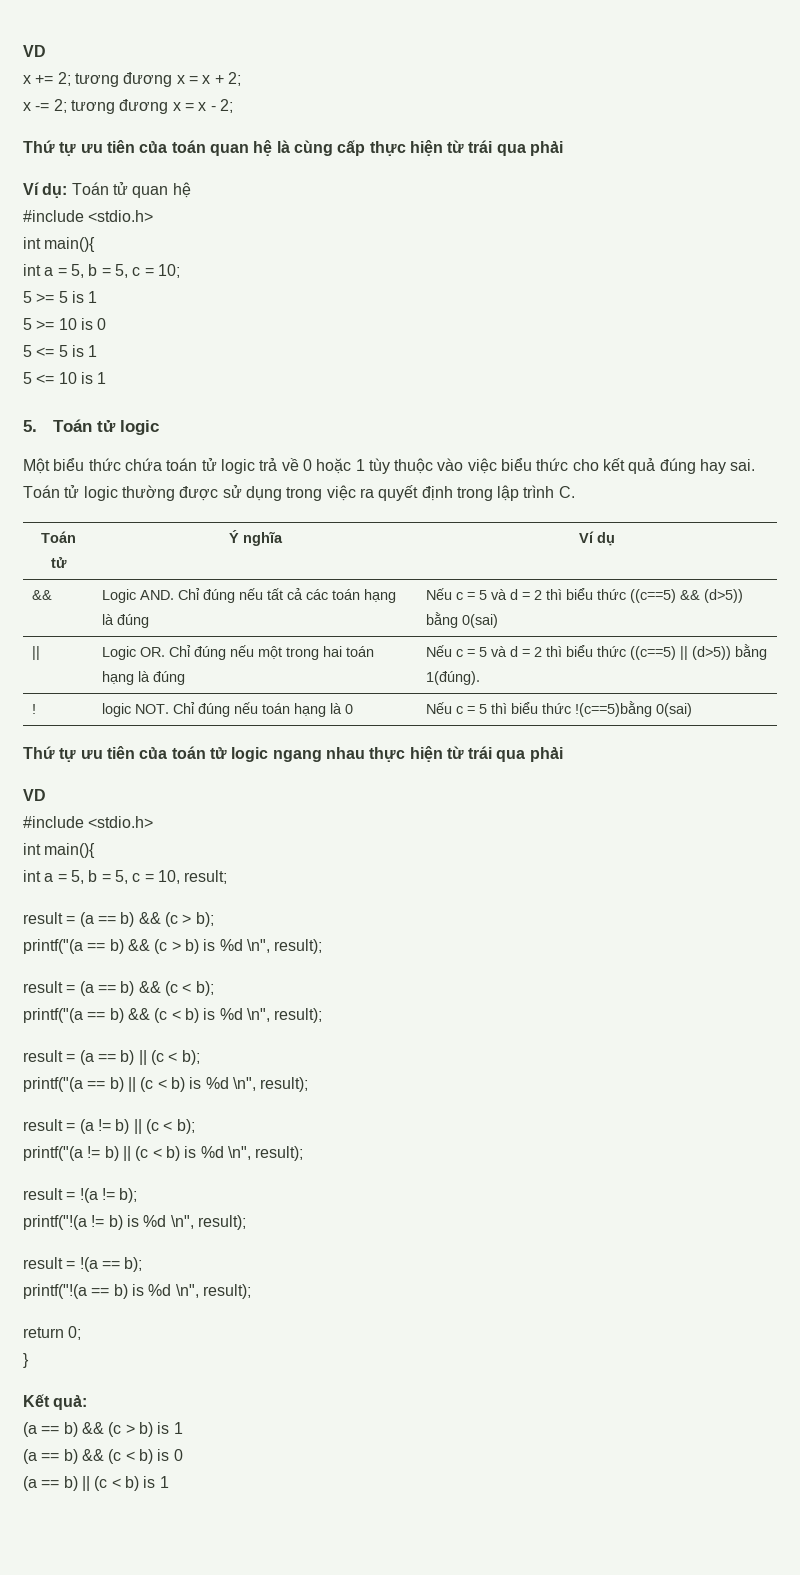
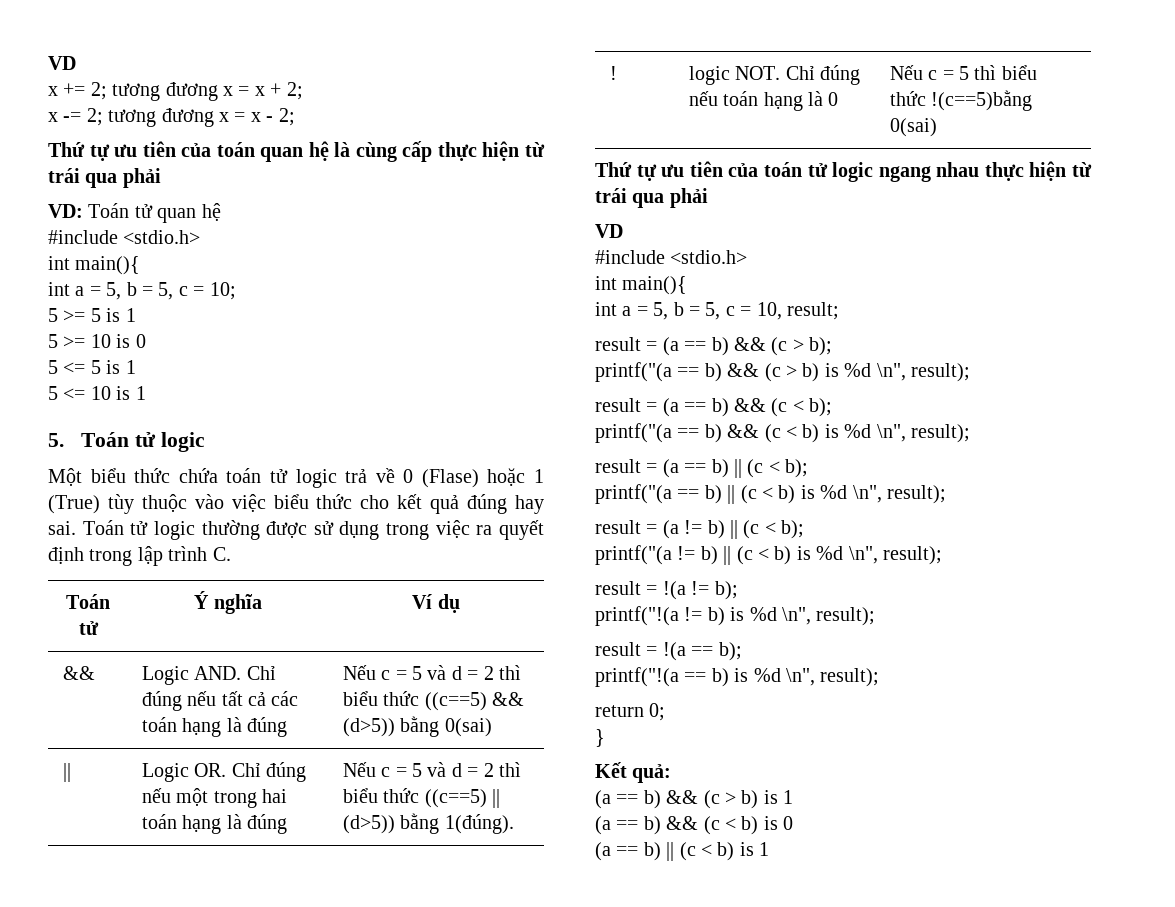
- Ví dụ: Toán tử quan hệ
+ VD: Toán tử quan hệ
- Một biểu thức chứa toán tử logic trả về 0 hoặc 1 tùy thuộc vào việc biểu thức cho kết quả đúng hay sai.
+ Một biểu thức chứa toán tử logic trả về 0 (Flase) hoặc 1 (True) tùy thuộc vào việc biểu thức cho kết quả đúng hay sai.

